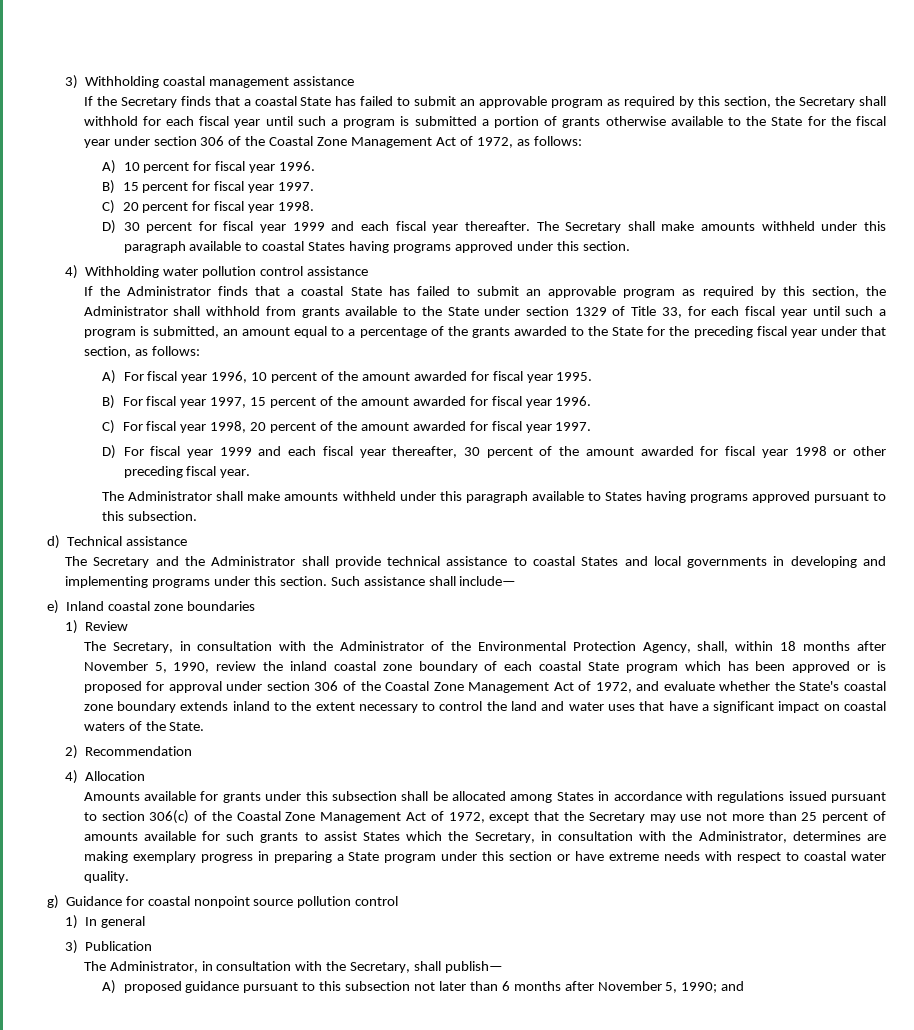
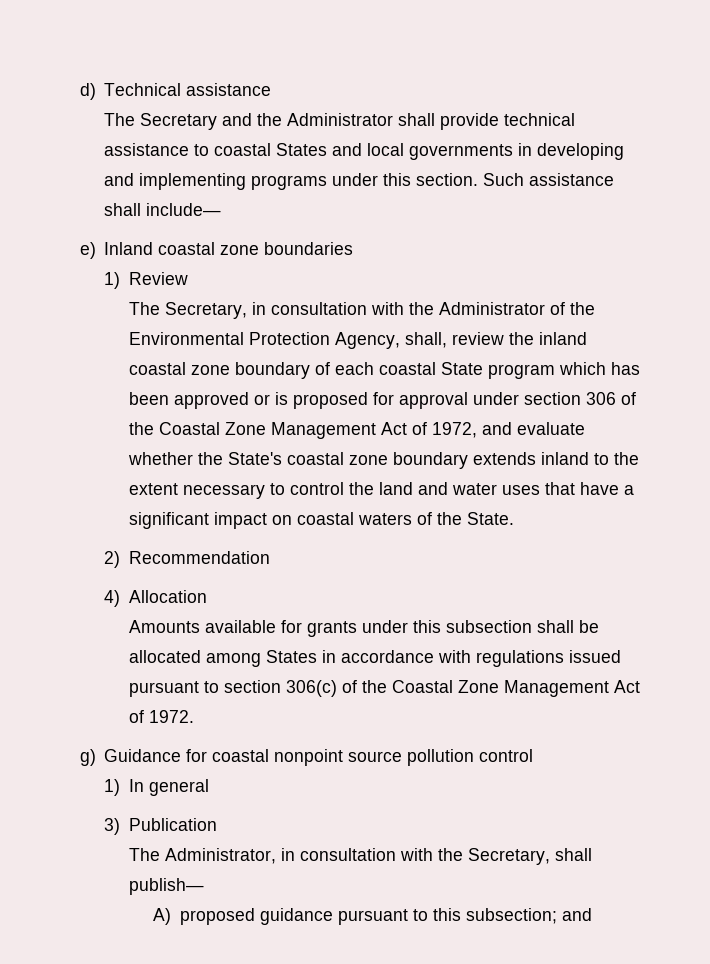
- 3) Withholding coastal management assistance
- If the Secretary finds that a coastal State has failed to submit an approvable program as required by this section, the Secretary shall withhold for each fiscal year until such a program is submitted a portion of grants otherwise available to the State for the fiscal year under section 306 of the Coastal Zone Management Act of 1972, as follows:
- A) 10 percent for fiscal year 1996.
- B) 15 percent for fiscal year 1997.
- C) 20 percent for fiscal year 1998.
- D) 30 percent for fiscal year 1999 and each fiscal year thereafter. The Secretary shall make amounts withheld under this paragraph available to coastal States having programs approved under this section.
- 4) Withholding water pollution control assistance
- If the Administrator finds that a coastal State has failed to submit an approvable program as required by this section, the Administrator shall withhold from grants available to the State under section 1329 of Title 33, for each fiscal year until such a program is submitted, an amount equal to a percentage of the grants awarded to the State for the preceding fiscal year under that section, as follows:
- A) For fiscal year 1996, 10 percent of the amount awarded for fiscal year 1995.
- B) For fiscal year 1997, 15 percent of the amount awarded for fiscal year 1996.
- C) For fiscal year 1998, 20 percent of the amount awarded for fiscal year 1997.
- D) For fiscal year 1999 and each fiscal year thereafter, 30 percent of the amount awarded for fiscal year 1998 or other preceding fiscal year.
- The Administrator shall make amounts withheld under this paragraph available to States having programs approved pursuant to this subsection.
- The Secretary, in consultation with the Administrator of the Environmental Protection Agency, shall, within 18 months after November 5, 1990, review the inland coastal zone boundary of each coastal State program which has been approved or is proposed for approval under section 306 of the Coastal Zone Management Act of 1972, and evaluate whether the State's coastal zone boundary extends inland to the extent necessary to control the land and water uses that have a significant impact on coastal waters of the State.
+ The Secretary, in consultation with the Administrator of the Environmental Protection Agency, shall, review the inland coastal zone boundary of each coastal State program which has been approved or is proposed for approval under section 306 of the Coastal Zone Management Act of 1972, and evaluate whether the State's coastal zone boundary extends inland to the extent necessary to control the land and water uses that have a significant impact on coastal waters of the State.
- Amounts available for grants under this subsection shall be allocated among States in accordance with regulations issued pursuant to section 306(c) of the Coastal Zone Management Act of 1972, except that the Secretary may use not more than 25 percent of amounts available for such grants to assist States which the Secretary, in consultation with the Administrator, determines are making exemplary progress in preparing a State program under this section or have extreme needs with respect to coastal water quality.
+ Amounts available for grants under this subsection shall be allocated among States in accordance with regulations issued pursuant to section 306(c) of the Coastal Zone Management Act of 1972.
- A) proposed guidance pursuant to this subsection not later than 6 months after November 5, 1990; and
+ A) proposed guidance pursuant to this subsection; and

